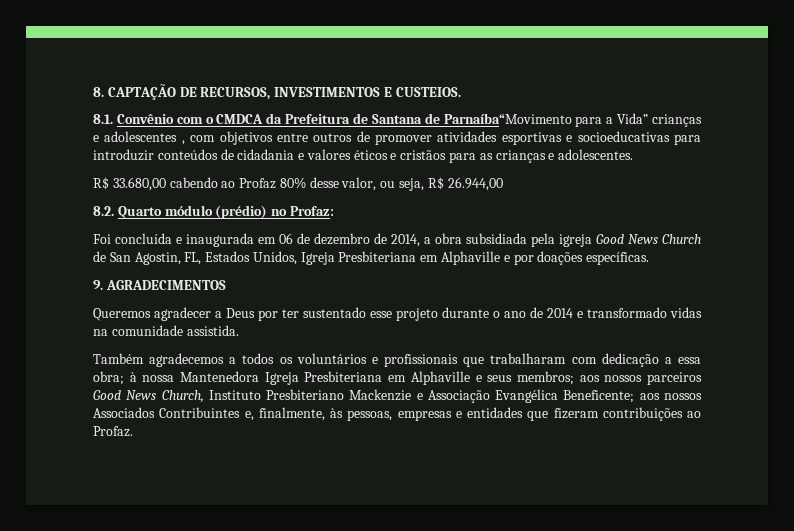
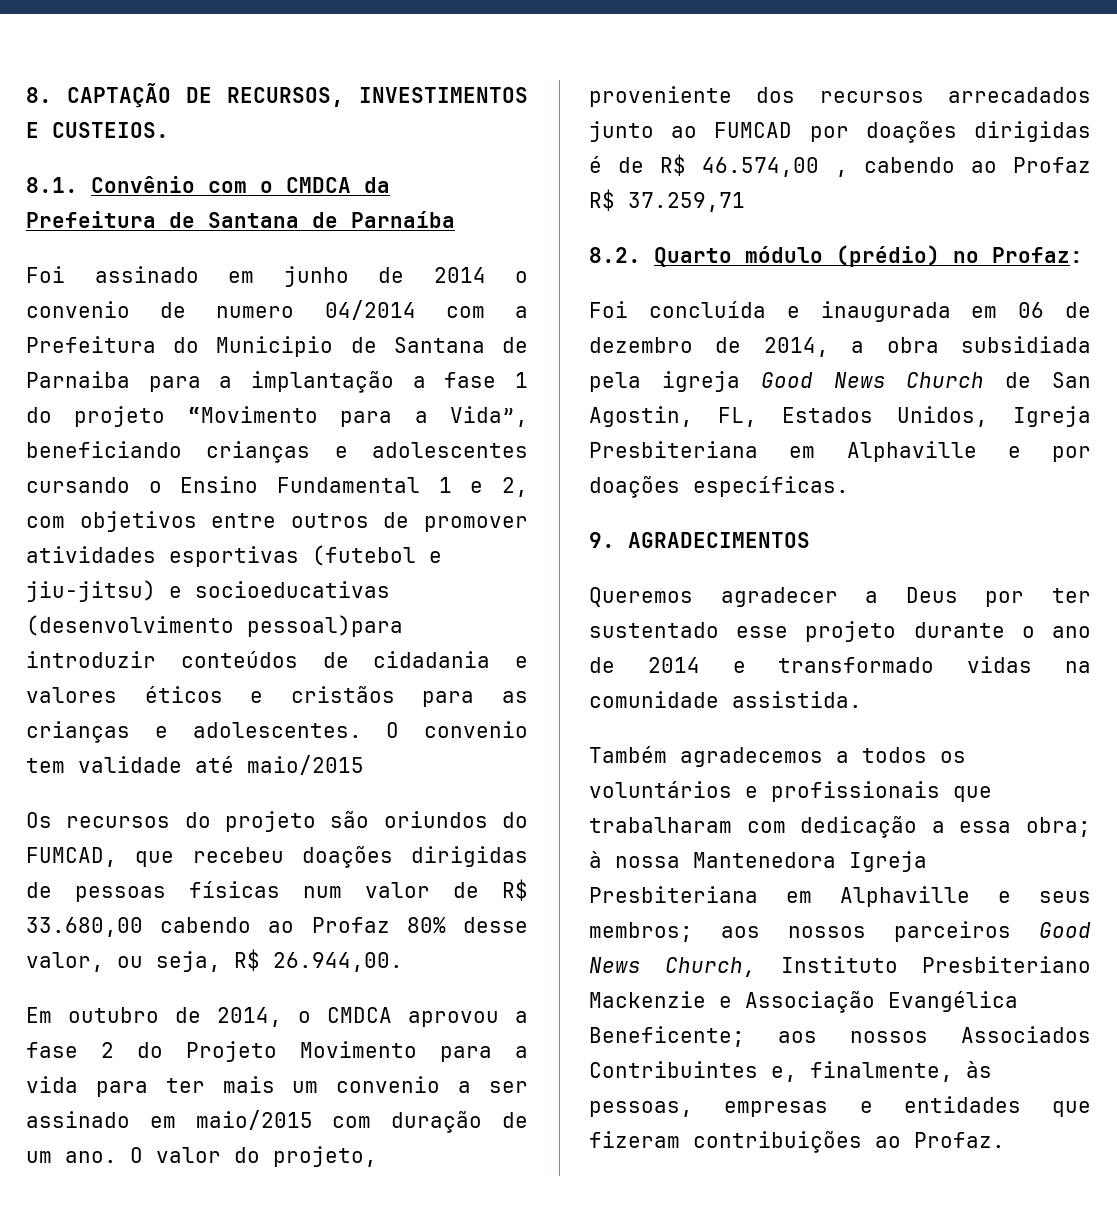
- 8.1. Convênio com o CMDCA da Prefeitura de Santana de Parnaíba“Movimento para a Vida” crianças e adolescentes , com objetivos entre outros de promover atividades esportivas e socioeducativas para introduzir conteúdos de cidadania e valores éticos e cristãos para as crianças e adolescentes.
- R$ 33.680,00 cabendo ao Profaz 80% desse valor, ou seja, R$ 26.944,00
+ 8.1. Convênio com o CMDCA da Prefeitura de Santana de Parnaíba
+ Foi assinado em junho de 2014 o convenio de numero 04/2014 com a Prefeitura do Municipio de Santana de Parnaiba para a implantação a fase 1 do projeto “Movimento para a Vida”, beneficiando crianças e adolescentes cursando o Ensino Fundamental 1 e 2, com objetivos entre outros de promover atividades esportivas (futebol e jiu-jitsu) e socioeducativas (desenvolvimento pessoal)para introduzir conteúdos de cidadania e valores éticos e cristãos para as crianças e adolescentes. O convenio tem validade até maio/2015
+ Os recursos do projeto são oriundos do FUMCAD, que recebeu doações dirigidas de pessoas físicas num valor de R$ 33.680,00 cabendo ao Profaz 80% desse valor, ou seja, R$ 26.944,00.
+ Em outubro de 2014, o CMDCA aprovou a fase 2 do Projeto Movimento para a vida para ter mais um convenio a ser assinado em maio/2015 com duração de um ano. O valor do projeto, proveniente dos recursos arrecadados junto ao FUMCAD por doações dirigidas é de R$ 46.574,00 , cabendo ao Profaz R$ 37.259,71

